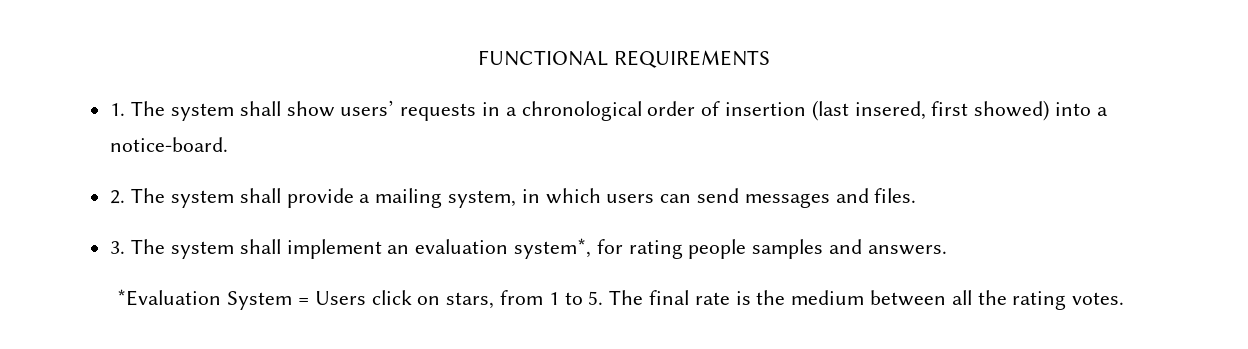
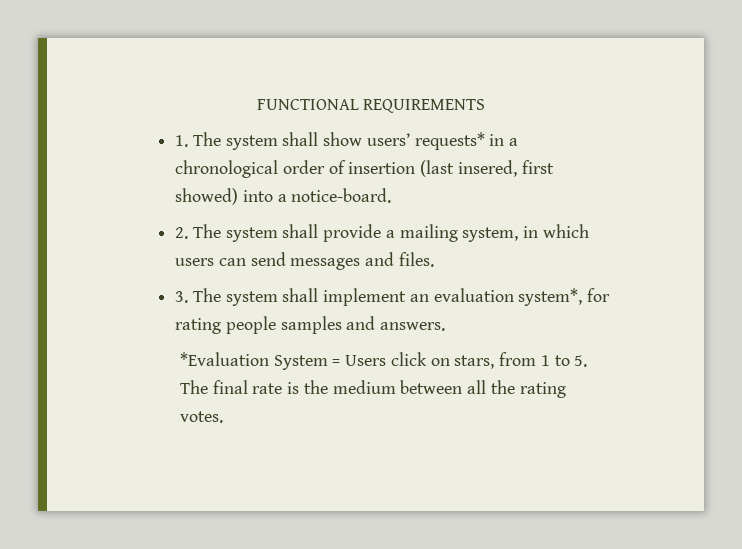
- 1. The system shall show users’ requests in a chronological order of insertion (last insered, first showed) into a notice-board.
+ 1. The system shall show users’ requests* in a chronological order of insertion (last insered, first showed) into a notice-board.

